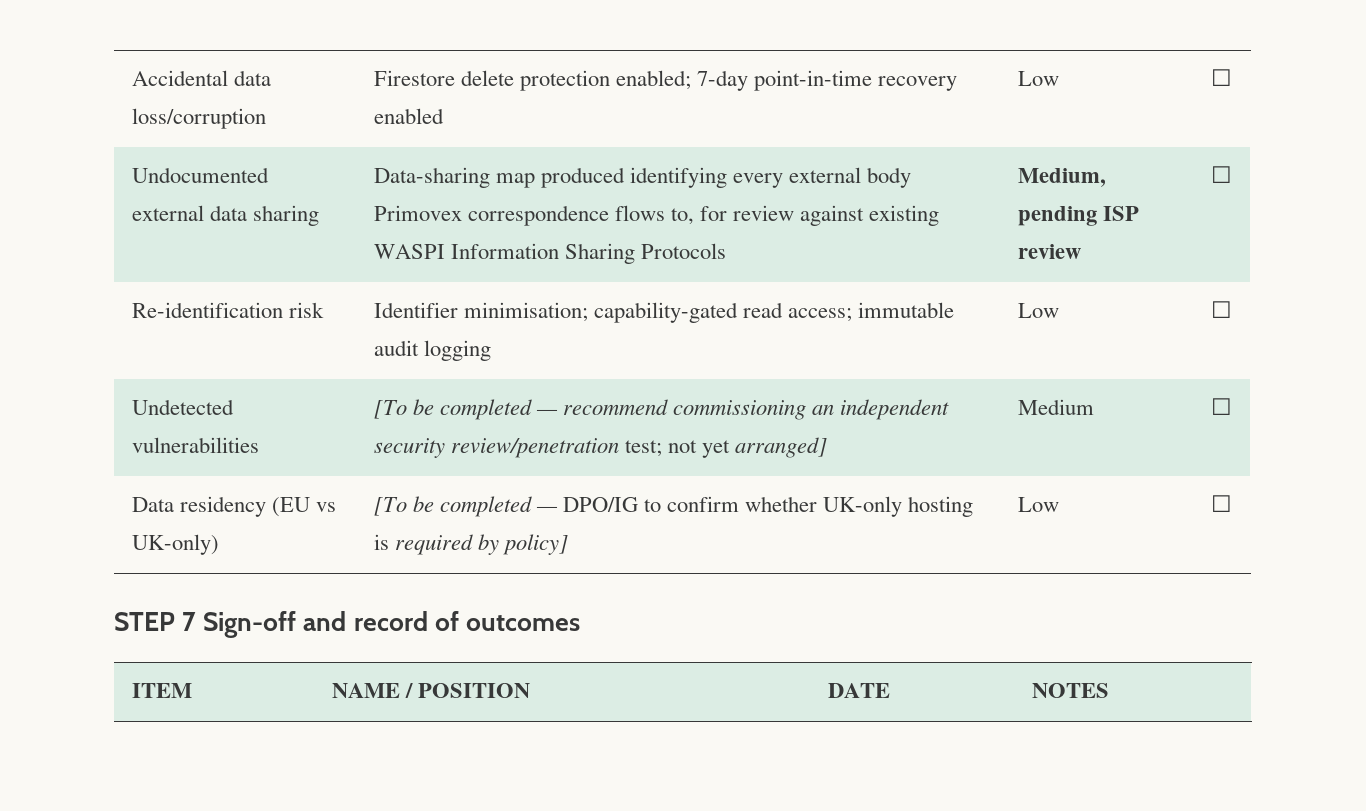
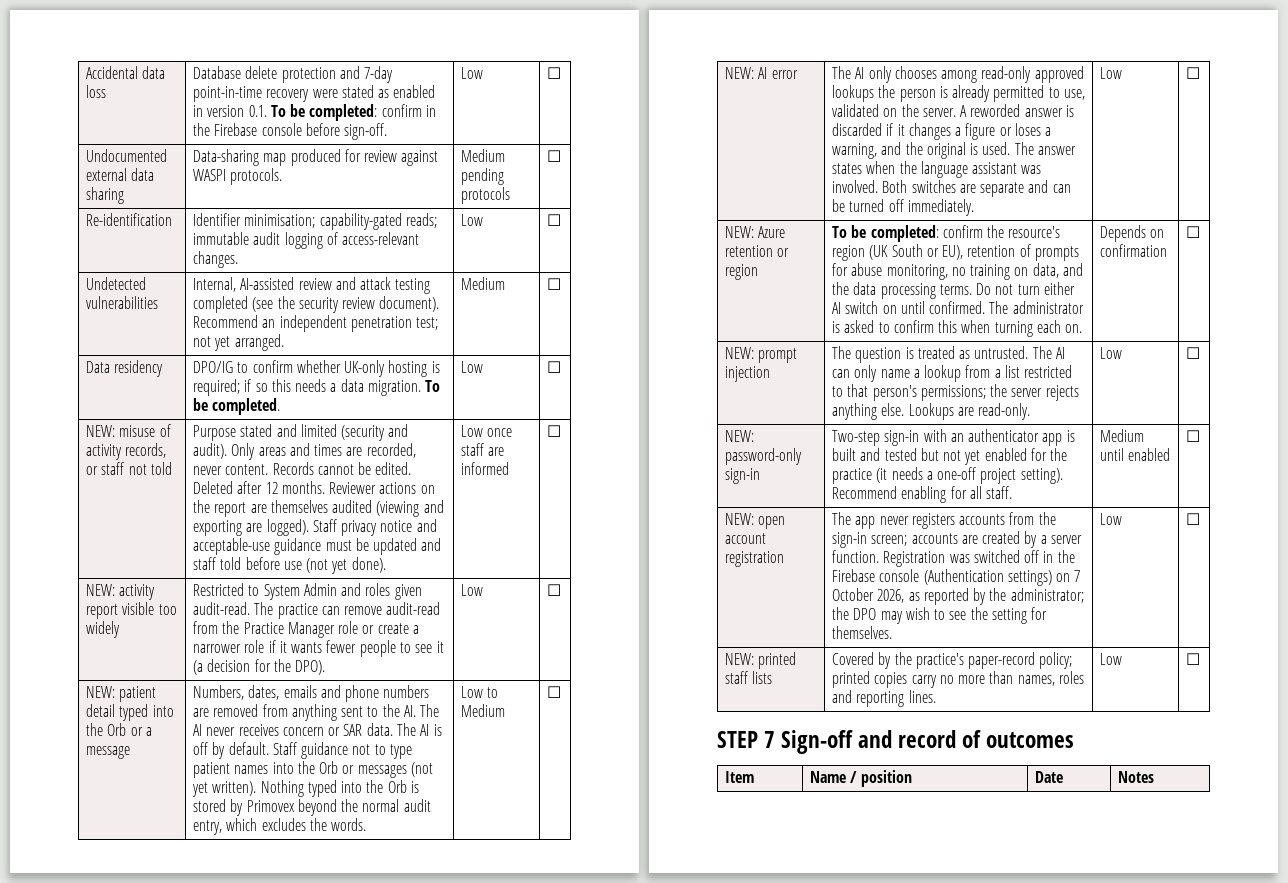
- Accidental data loss/corruption | Firestore delete protection enabled; 7-day point-in-time recovery enabled | Low | ☐
+ Accidental data loss | Database delete protection and 7-day point-in-time recovery were stated as enabled in version 0.1. To be completed: confirm in the Firebase console before sign-off. | Low | ☐
- Undocumented external data sharing | Data-sharing map produced identifying every external body Primovex correspondence flows to, for review against existing WASPI Information Sharing Protocols | Medium, pending ISP review | ☐
+ Undocumented external data sharing | Data-sharing map produced for review against WASPI protocols. | Medium pending protocols | ☐
- Re-identification risk | Identifier minimisation; capability-gated read access; immutable audit logging | Low | ☐
+ Re-identification | Identifier minimisation; capability-gated reads; immutable audit logging of access-relevant changes. | Low | ☐
- Undetected vulnerabilities | [To be completed — recommend commissioning an independent security review/penetration test; not yet arranged] | Medium | ☐
+ Undetected vulnerabilities | Internal, AI-assisted review and attack testing completed (see the security review document). Recommend an independent penetration test; not yet arranged. | Medium | ☐
- Data residency (EU vs UK-only) | [To be completed — DPO/IG to confirm whether UK-only hosting is required by policy] | Low | ☐
+ Data residency | DPO/IG to confirm whether UK-only hosting is required; if so this needs a data migration. To be completed. | Low | ☐
+ NEW: misuse of activity records, or staff not told | Purpose stated and limited (security and audit). Only areas and times are recorded, never content. Records cannot be edited. Deleted after 12 months. Reviewer actions on the report are themselves audited (viewing and exporting are logged). Staff privacy notice and acceptable-use guidance must be updated and staff told before use (not yet done). | Low once staff are informed | ☐
+ NEW: activity report visible too widely | Restricted to System Admin and roles given audit-read. The practice can remove audit-read from the Practice Manager role or create a narrower role if it wants fewer people to see it (a decision for the DPO). | Low | ☐
+ NEW: patient detail typed into the Orb or a message | Numbers, dates, emails and phone numbers are removed from anything sent to the AI. The AI never receives concern or SAR data. The AI is off by default. Staff guidance not to type patient names into the Orb or messages (not yet written). Nothing typed into the Orb is stored by Primovex beyond the normal audit entry, which excludes the words. | Low to Medium | ☐
+ NEW: AI error | The AI only chooses among read-only approved lookups the person is already permitted to use, validated on the server. A reworded answer is discarded if it changes a figure or loses a warning, and the original is used. The answer states when the language assistant was involved. Both switches are separate and can be turned off immediately. | Low | ☐
+ NEW: Azure retention or region | To be completed: confirm the resource's region (UK South or EU), retention of prompts for abuse monitoring, no training on data, and the data processing terms. Do not turn either AI switch on until confirmed. The administrator is asked to confirm this when turning each on. | Depends on confirmation | ☐
+ NEW: prompt injection | The question is treated as untrusted. The AI can only name a lookup from a list restricted to that person's permissions; the server rejects anything else. Lookups are read-only. | Low | ☐
+ NEW: password-only sign-in | Two-step sign-in with an authenticator app is built and tested but not yet enabled for the practice (it needs a one-off project setting). Recommend enabling for all staff. | Medium until enabled | ☐
+ NEW: open account registration | The app never registers accounts from the sign-in screen; accounts are created by a server function. Registration was switched off in the Firebase console (Authentication settings) on 7 October 2026, as reported by the administrator; the DPO may wish to see the setting for themselves. | Low | ☐
+ NEW: printed staff lists | Covered by the practice's paper-record policy; printed copies carry no more than names, roles and reporting lines. | Low | ☐
- ITEM | NAME / POSITION | DATE | NOTES
+ Item | Name / position | Date | Notes

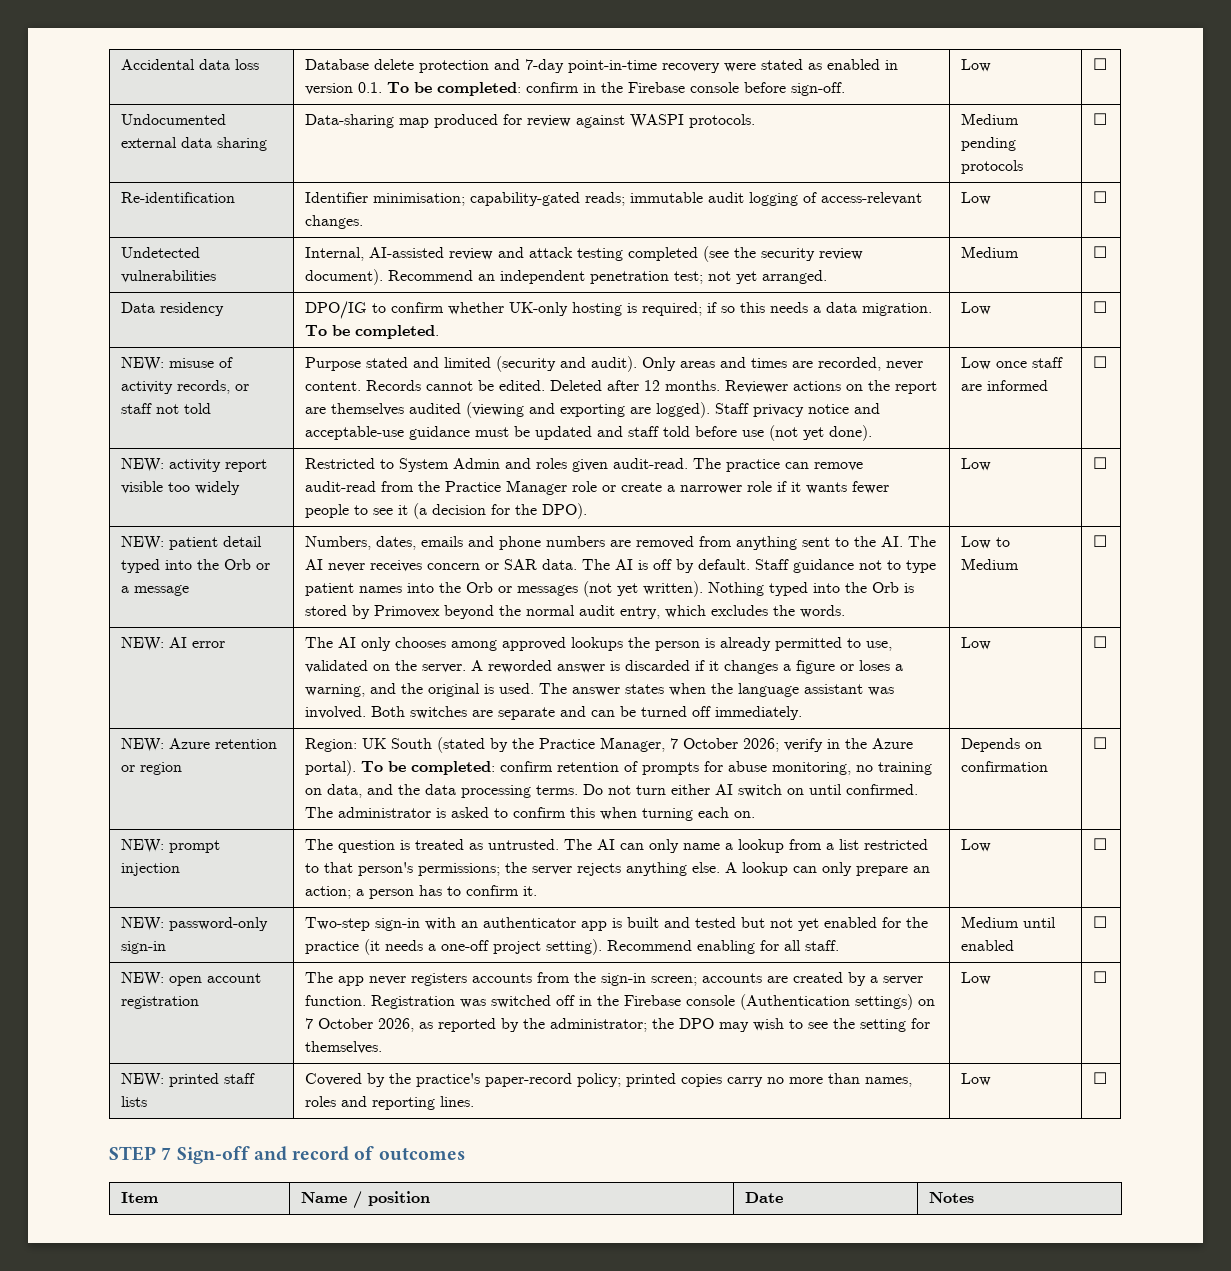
- The AI only chooses among read-only approved lookups the person is already permitted to use, validated on the server.
+ The AI only chooses among approved lookups the person is already permitted to use, validated on the server.
- To be completed: confirm the resource's region (UK South or EU), retention of prompts for abuse monitoring, no training on data, and the data processing terms.
+ Region: UK South (stated by the Practice Manager, 7 October 2026; verify in the Azure portal). To be completed: confirm retention of prompts for abuse monitoring, no training on data, and the data processing terms.
- Lookups are read-only.
+ A lookup can only prepare an action; a person has to confirm it.

